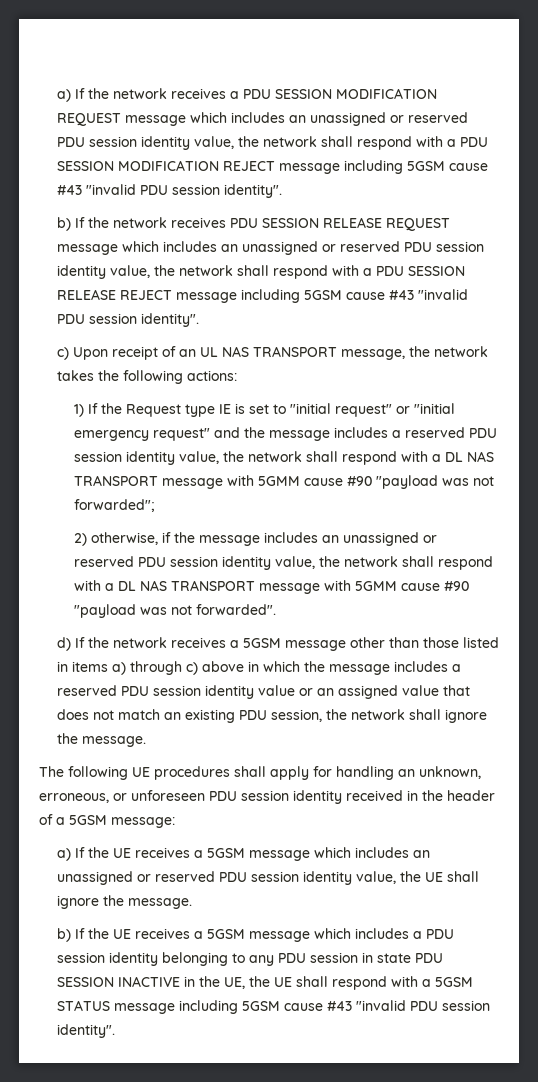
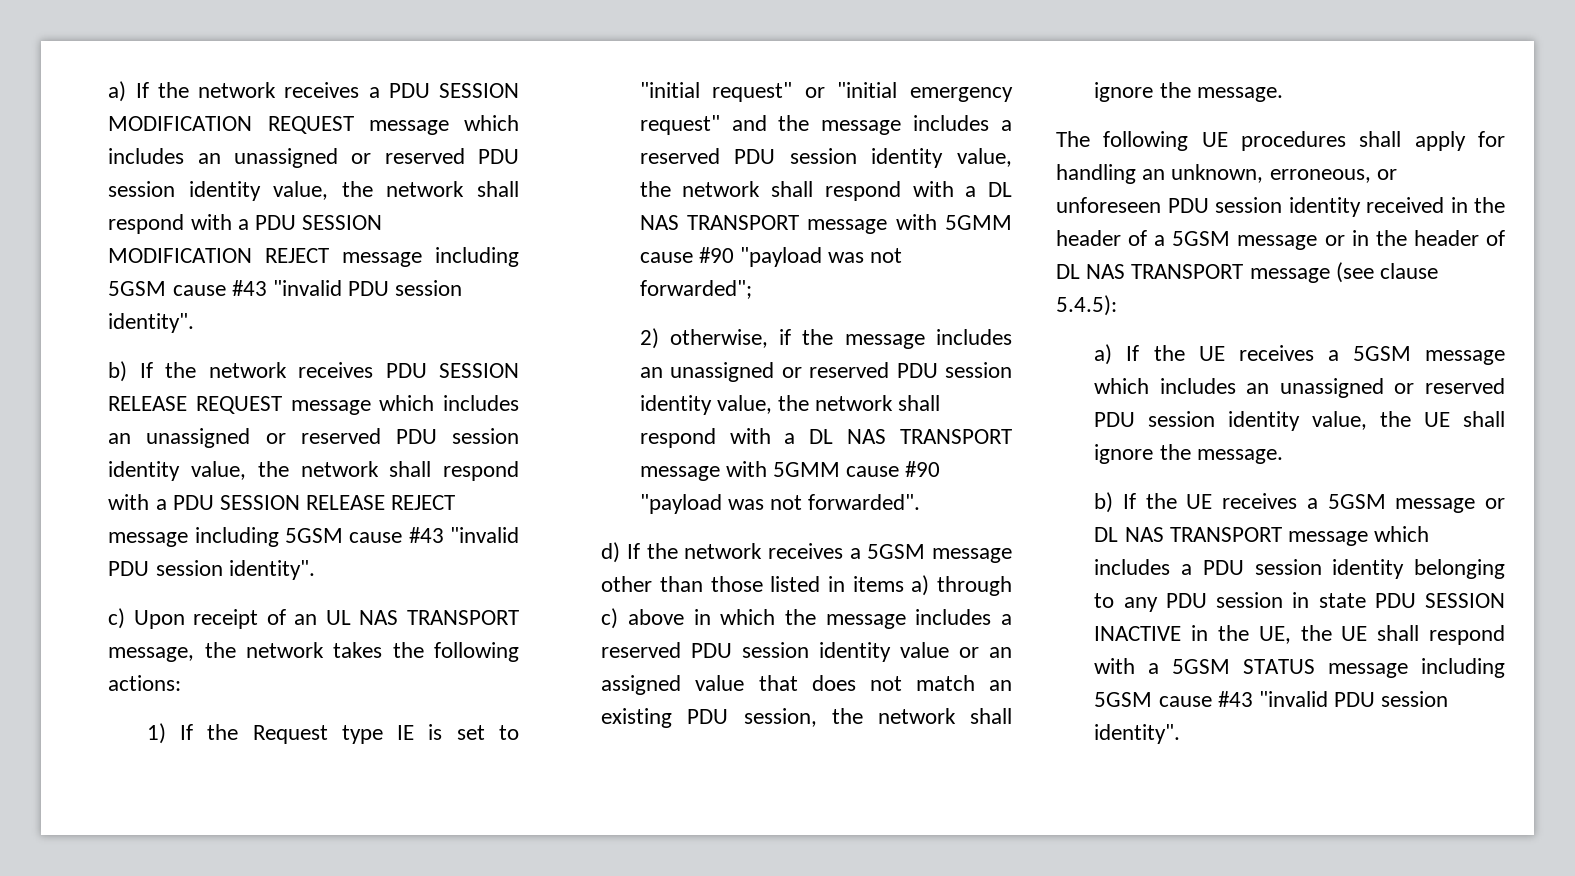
- The following UE procedures shall apply for handling an unknown, erroneous, or unforeseen PDU session identity received in the header of a 5GSM message:
+ The following UE procedures shall apply for handling an unknown, erroneous, or unforeseen PDU session identity received in the header of a 5GSM message or in the header of DL NAS TRANSPORT message (see clause 5.4.5):
- b) If the UE receives a 5GSM message which includes a PDU session identity belonging to any PDU session in state PDU SESSION INACTIVE in the UE, the UE shall respond with a 5GSM STATUS message including 5GSM cause #43 "invalid PDU session identity".
+ b) If the UE receives a 5GSM message or DL NAS TRANSPORT message which includes a PDU session identity belonging to any PDU session in state PDU SESSION INACTIVE in the UE, the UE shall respond with a 5GSM STATUS message including 5GSM cause #43 "invalid PDU session identity".

